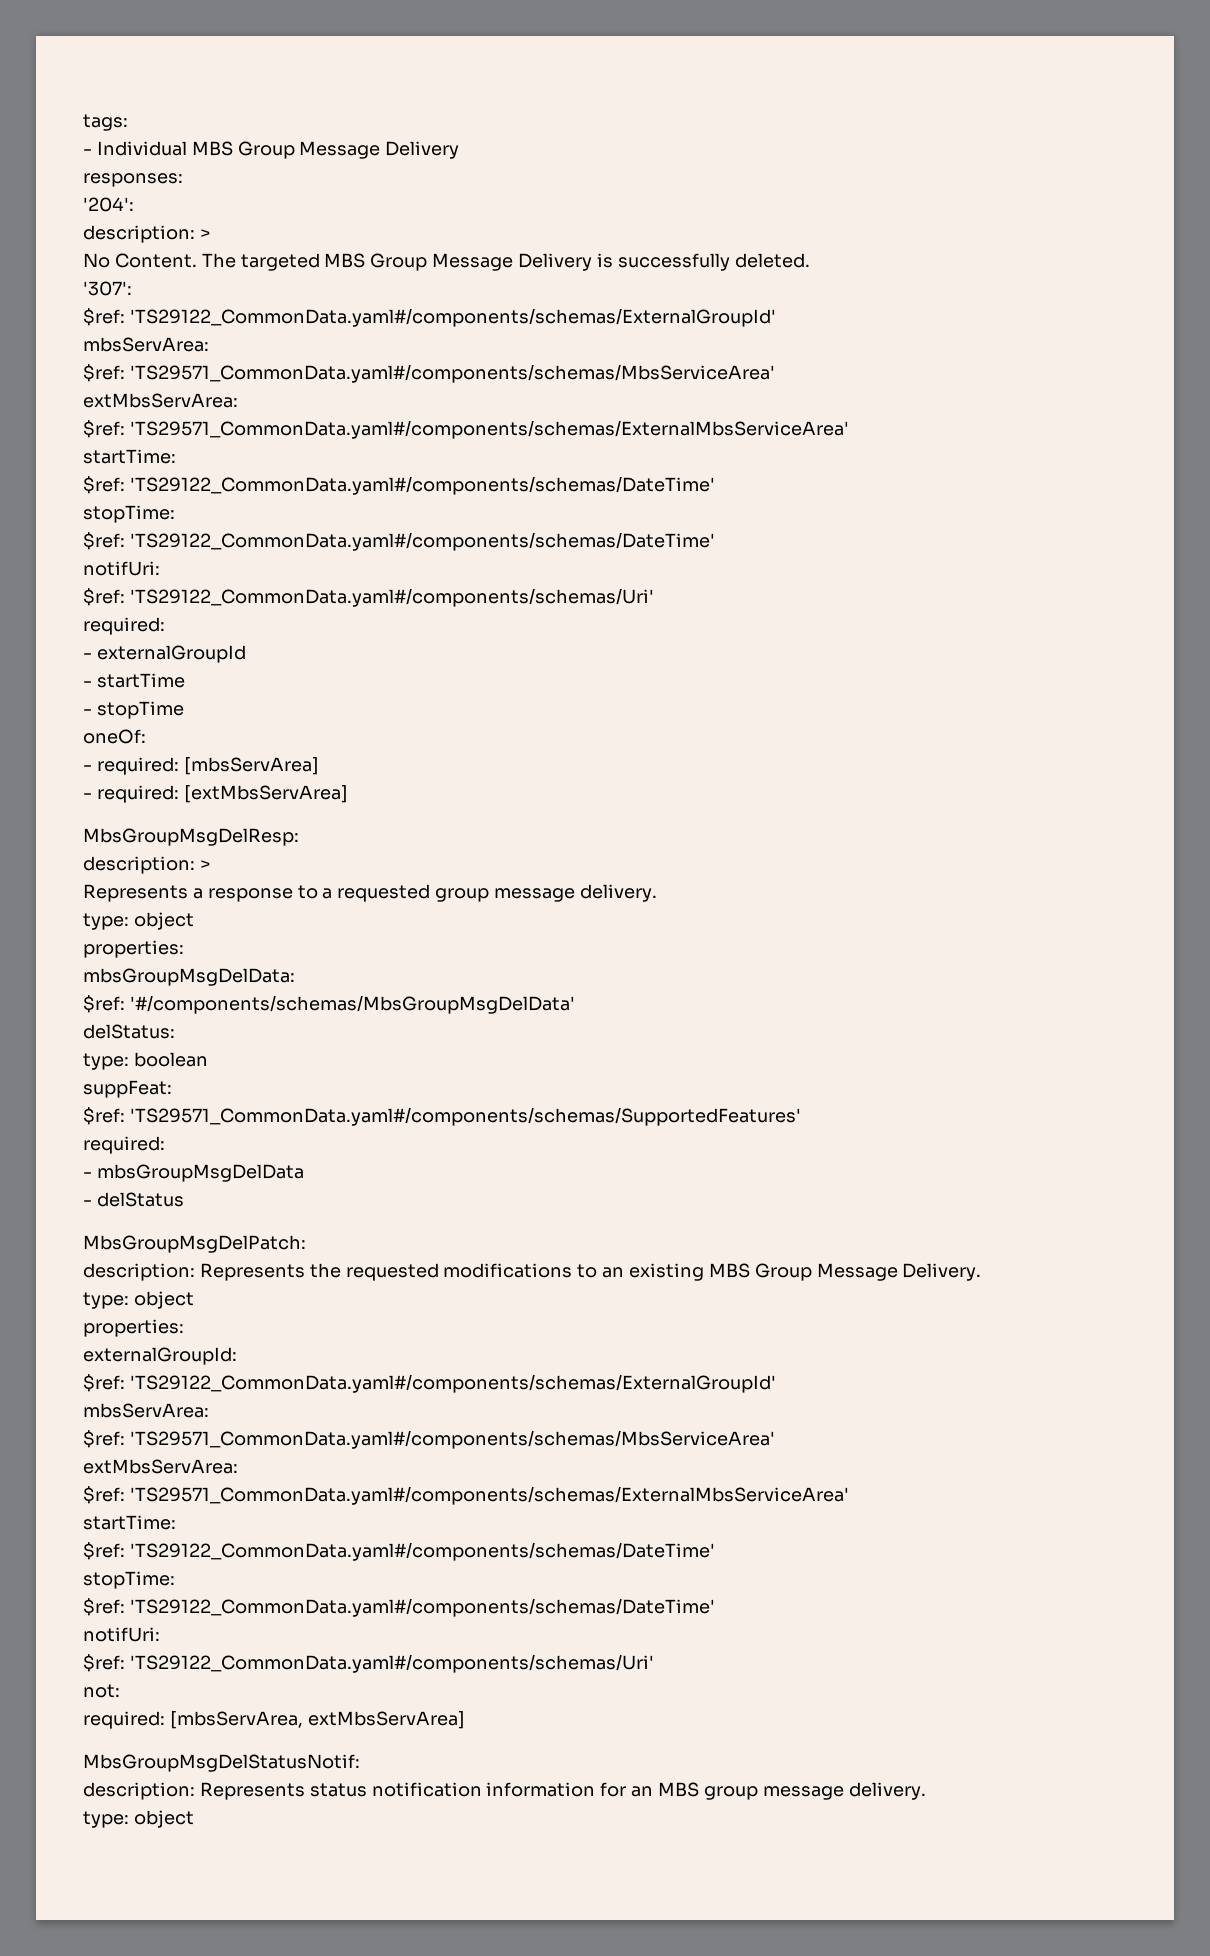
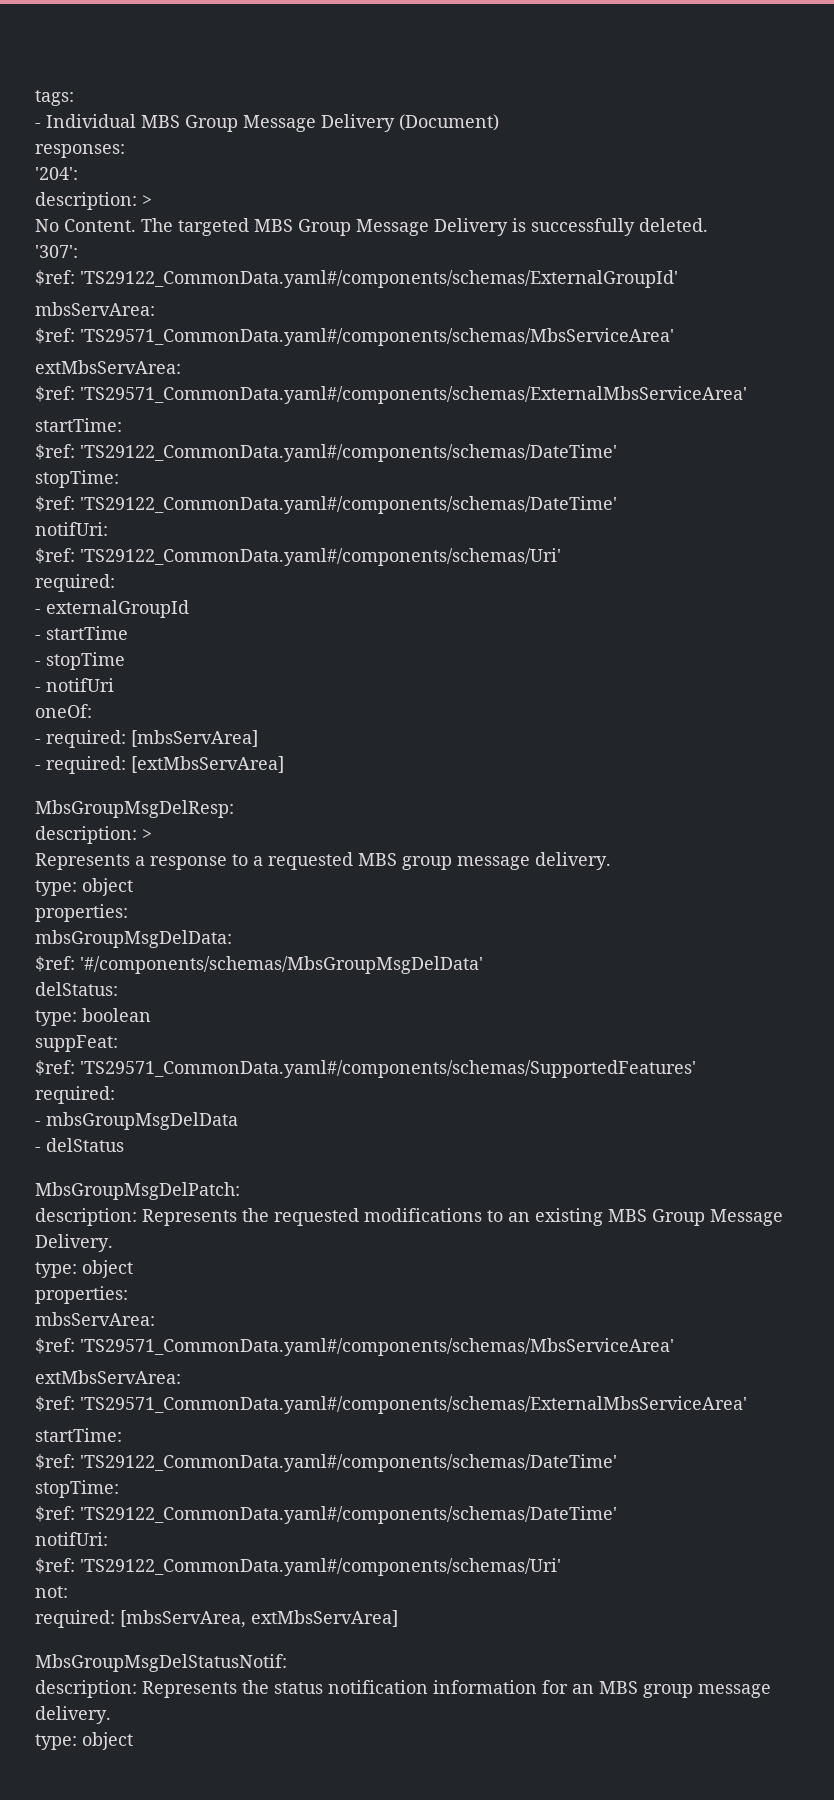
- - Individual MBS Group Message Delivery
+ - Individual MBS Group Message Delivery (Document)
+ - notifUri
- Represents a response to a requested group message delivery.
+ Represents a response to a requested MBS group message delivery.
- externalGroupId:
- $ref: 'TS29122_CommonData.yaml#/components/schemas/ExternalGroupId'
- description: Represents status notification information for an MBS group message delivery.
+ description: Represents the status notification information for an MBS group message delivery.

